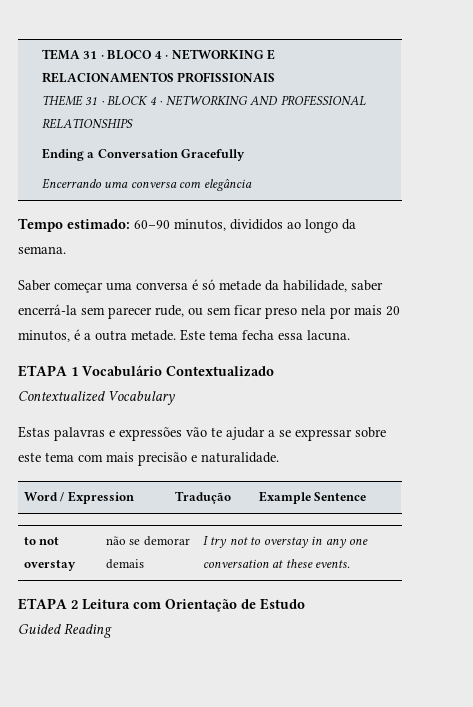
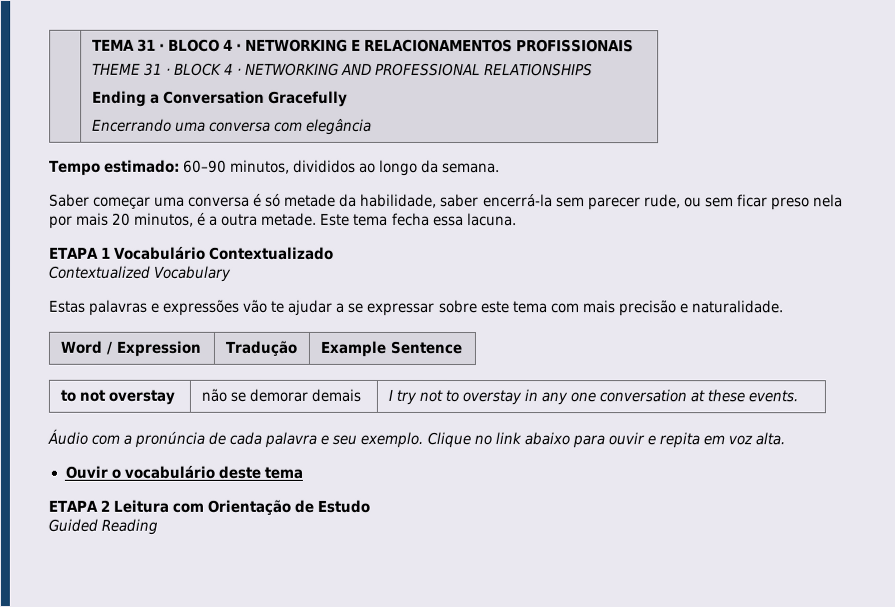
+ Áudio com a pronúncia de cada palavra e seu exemplo. Clique no link abaixo para ouvir e repita em voz alta.
+ Ouvir o vocabulário deste tema

